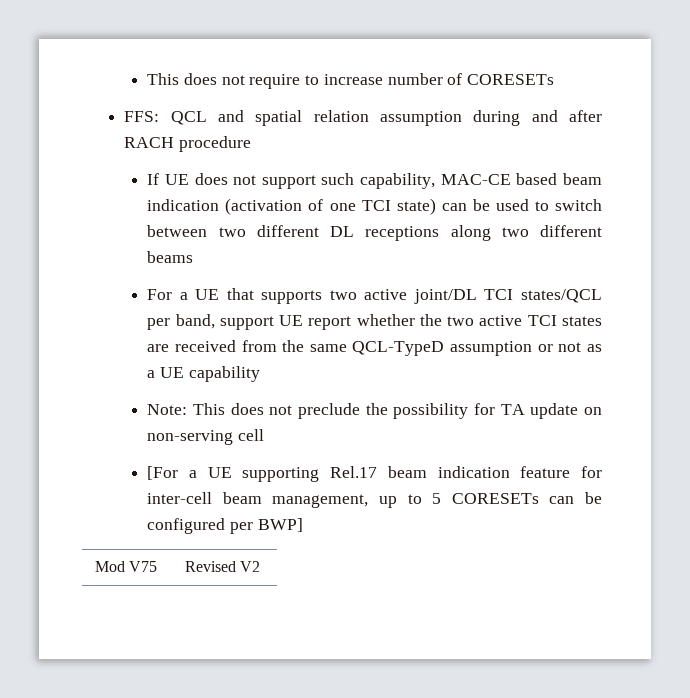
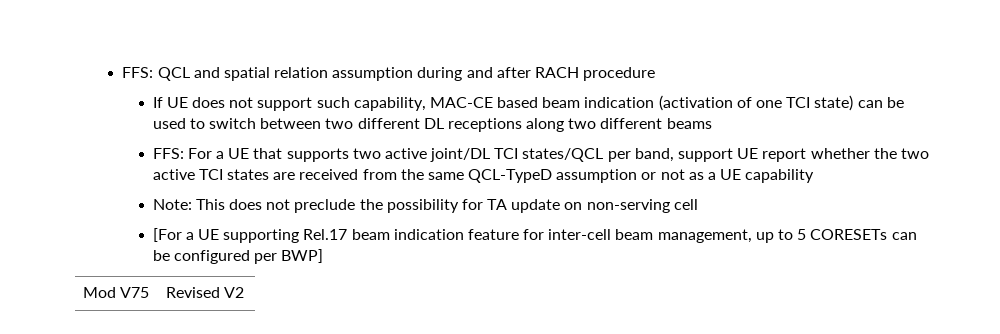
- This does not require to increase number of CORESETs
- For a UE that supports two active joint/DL TCI states/QCL per band, support UE report whether the two active TCI states are received from the same QCL-TypeD assumption or not as a UE capability
+ FFS: For a UE that supports two active joint/DL TCI states/QCL per band, support UE report whether the two active TCI states are received from the same QCL-TypeD assumption or not as a UE capability

